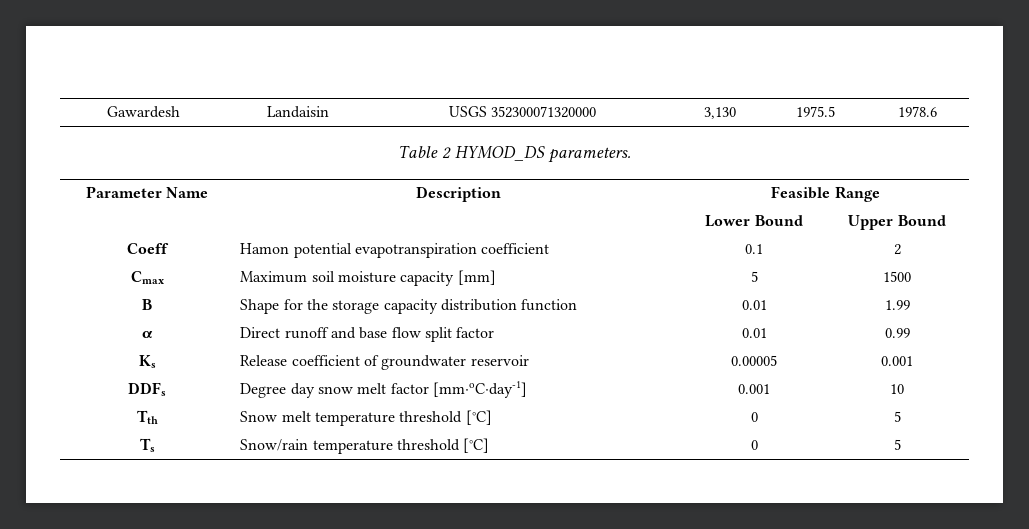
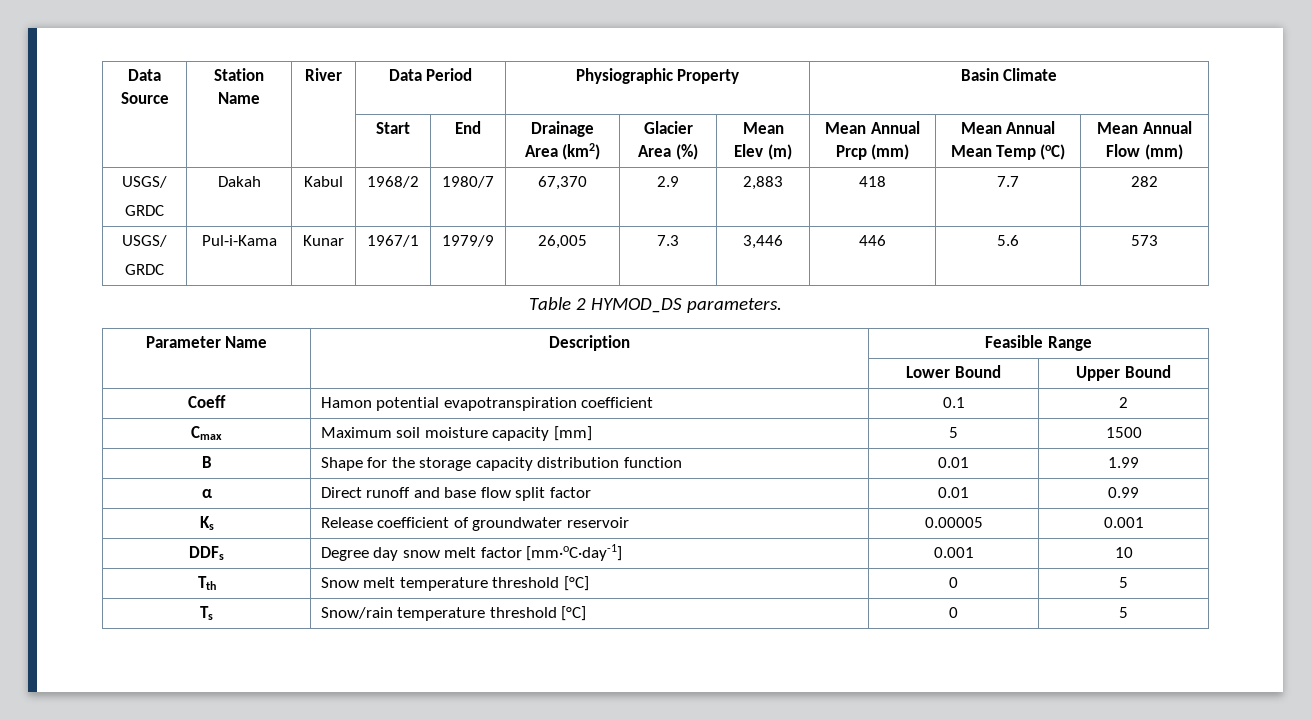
- Gawardesh | Landaisin | USGS 352300071320000 | 3,130 | 1975.5 | 1978.6
+ Data Source | Station Name | River | Data Period | Physiographic Property | Basin Climate
+ | | | Start | End | Drainage Area (km2) | Glacier Area (%) | Mean Elev (m) | Mean Annual Prcp (mm) | Mean Annual Mean Temp (oC) | Mean Annual Flow (mm)
+ USGS/
+ GRDC | Dakah | Kabul | 1968/2 | 1980/7 | 67,370 | 2.9 | 2,883 | 418 | 7.7 | 282
+ USGS/
+ GRDC | Pul-i-Kama | Kunar | 1967/1 | 1979/9 | 26,005 | 7.3 | 3,446 | 446 | 5.6 | 573

